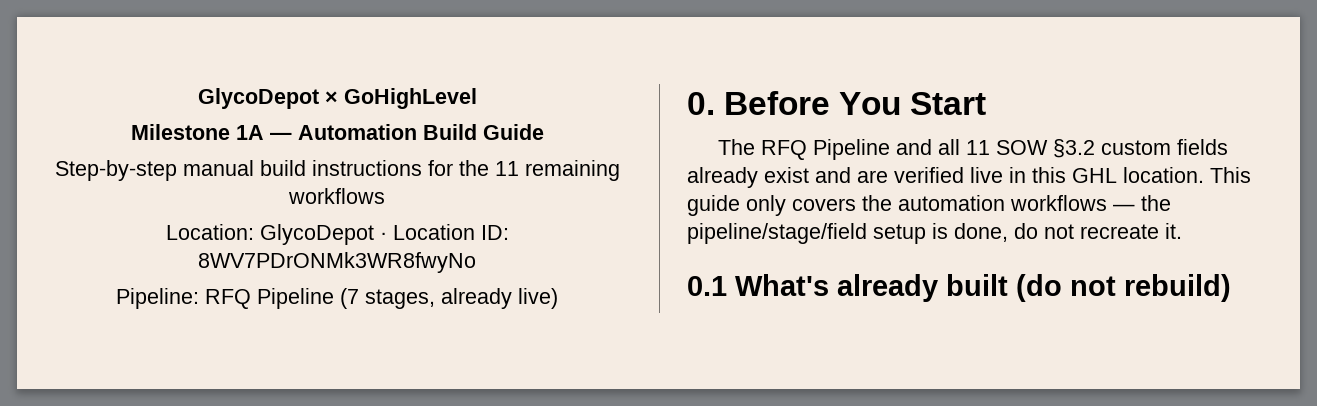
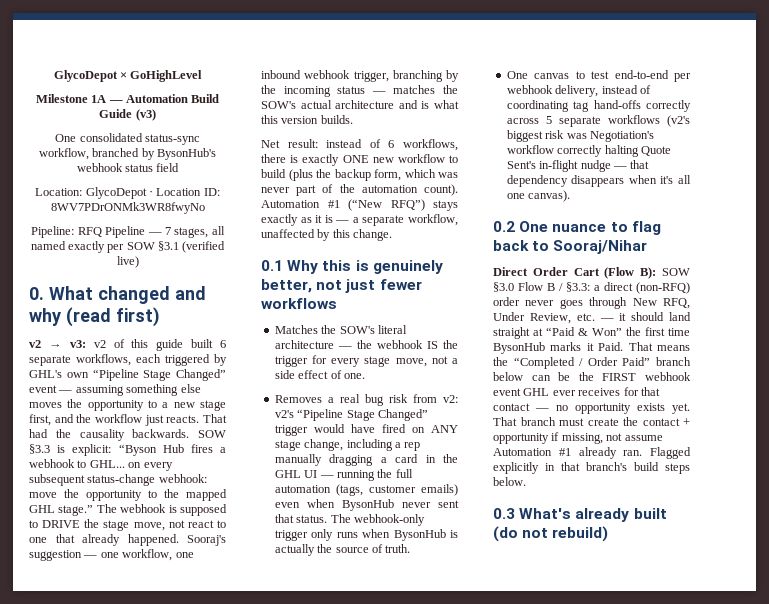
- Milestone 1A — Automation Build Guide
- Step-by-step manual build instructions for the 11 remaining workflows
+ Milestone 1A — Automation Build Guide (v3)
+ One consolidated status-sync workflow, branched by BysonHub's webhook status field
- Pipeline: RFQ Pipeline (7 stages, already live)
- 0. Before You Start
- The RFQ Pipeline and all 11 SOW §3.2 custom fields already exist and are verified live in this GHL location. This guide only covers the automation workflows — the pipeline/stage/field setup is done, do not recreate it.
- 0.1 What's already built (do not rebuild)
+ Pipeline: RFQ Pipeline — 7 stages, all named exactly per SOW §3.1 (verified live)
+ 0. What changed and why (read first)
+ v2 → v3: v2 of this guide built 6 separate workflows, each triggered by GHL's own “Pipeline Stage Changed” event — assuming something else moves the opportunity to a new stage first, and the workflow just reacts. That had the causality backwards. SOW §3.3 is explicit: “Byson Hub fires a webhook to GHL... on every subsequent status-change webhook: move the opportunity to the mapped GHL stage.” The webhook is supposed to DRIVE the stage move, not react to one that already happened. Sooraj's suggestion — one workflow, one inbound webhook trigger, branching by the incoming status — matches the SOW's actual architecture and is what this version builds.
+ Net result: instead of 6 workflows, there is exactly ONE new workflow to build (plus the backup form, which was never part of the automation count). Automation #1 (“New RFQ”) stays exactly as it is — a separate workflow, unaffected by this change.
+ 0.1 Why this is genuinely better, not just fewer workflows
+ Matches the SOW's literal architecture — the webhook IS the trigger for every stage move, not a side effect of one.
+ Removes a real bug risk from v2: v2's “Pipeline Stage Changed” trigger would have fired on ANY stage change, including a rep manually dragging a card in the GHL UI — running the full automation (tags, customer emails) even when BysonHub never sent that status. The webhook-only trigger only runs when BysonHub is actually the source of truth.
+ One canvas to test end-to-end per webhook delivery, instead of coordinating tag hand-offs correctly across 5 separate workflows (v2's biggest risk was Negotiation's workflow correctly halting Quote Sent's in-flight nudge — that dependency disappears when it's all one canvas).
+ 0.2 One nuance to flag back to Sooraj/Nihar
+ Direct Order Cart (Flow B): SOW §3.0 Flow B / §3.3: a direct (non-RFQ) order never goes through New RFQ, Under Review, etc. — it should land straight at “Paid & Won” the first time BysonHub marks it Paid. That means the “Completed / Order Paid” branch below can be the FIRST webhook event GHL ever receives for that contact — no opportunity exists yet. That branch must create the contact + opportunity if missing, not assume Automation #1 already ran. Flagged explicitly in that branch's build steps below.
+ 0.3 What's already built (do not rebuild)

